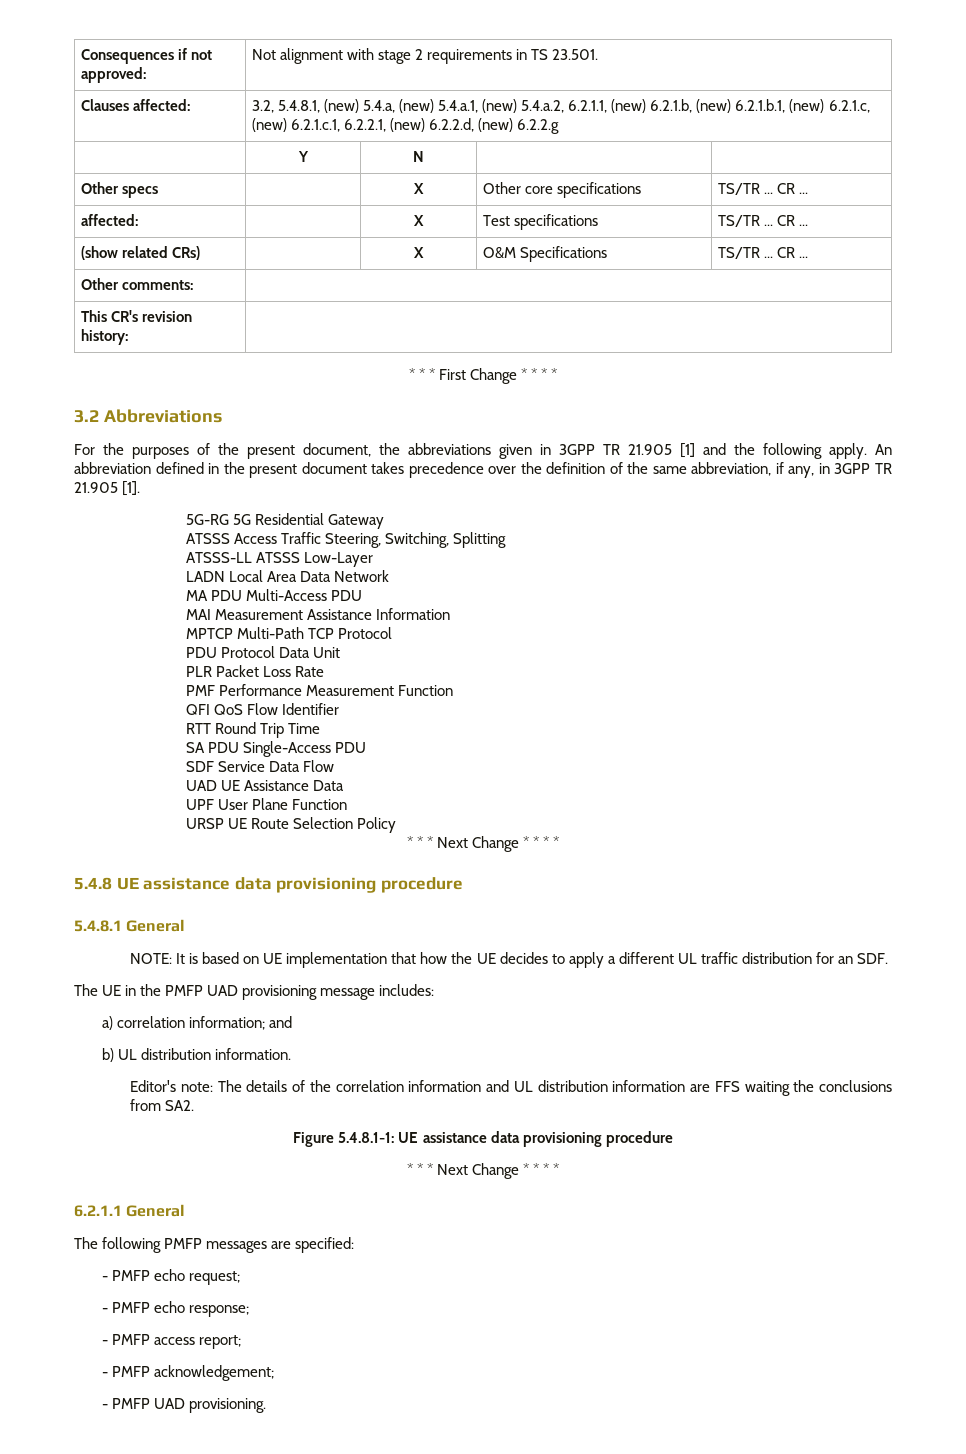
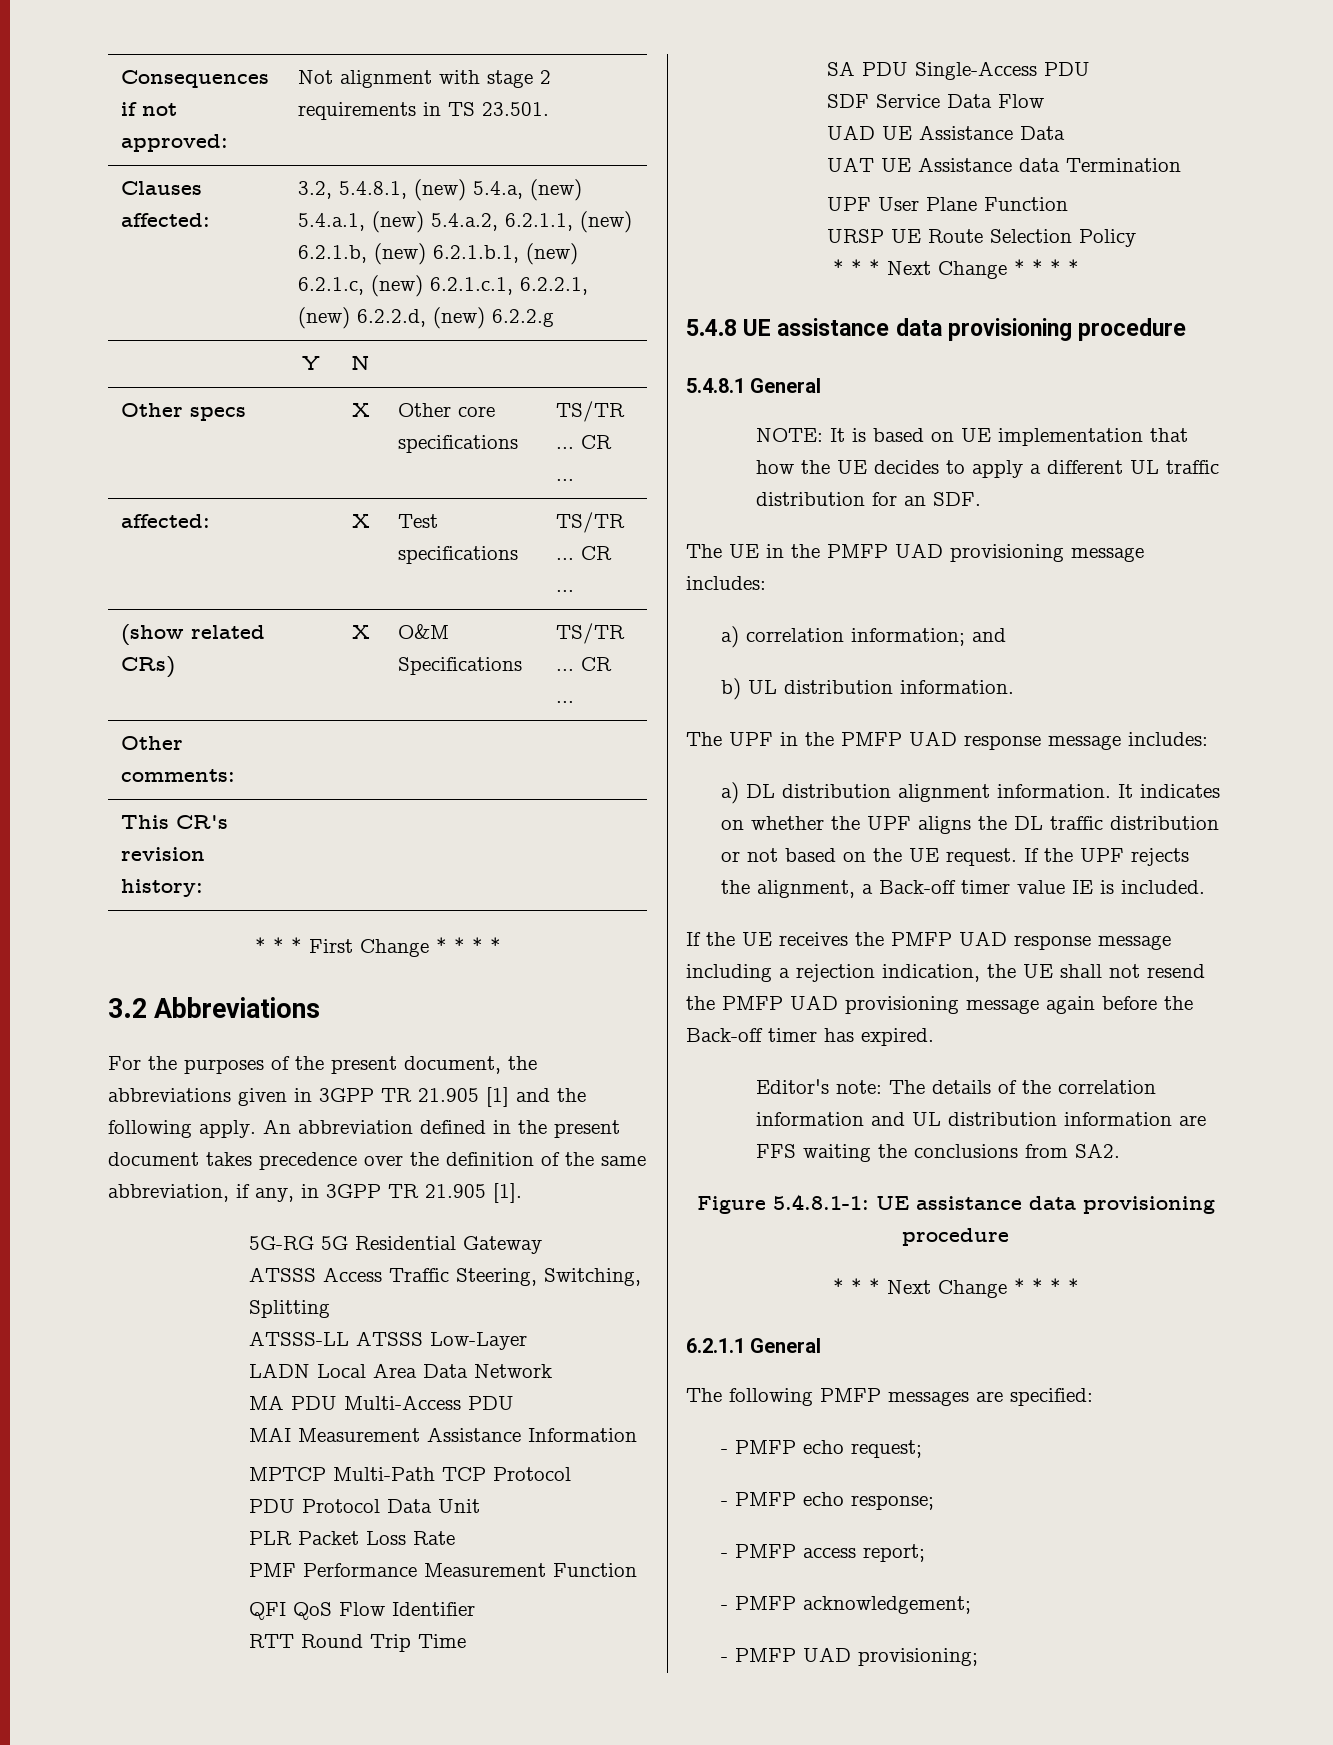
+ UAT UE Assistance data Termination
+ The UPF in the PMFP UAD response message includes:
+ a) DL distribution alignment information. It indicates on whether the UPF aligns the DL traffic distribution or not based on the UE request. If the UPF rejects the alignment, a Back-off timer value IE is included.
+ If the UE receives the PMFP UAD response message including a rejection indication, the UE shall not resend the PMFP UAD provisioning message again before the Back-off timer has expired.
- - PMFP UAD provisioning.
+ - PMFP UAD provisioning;

